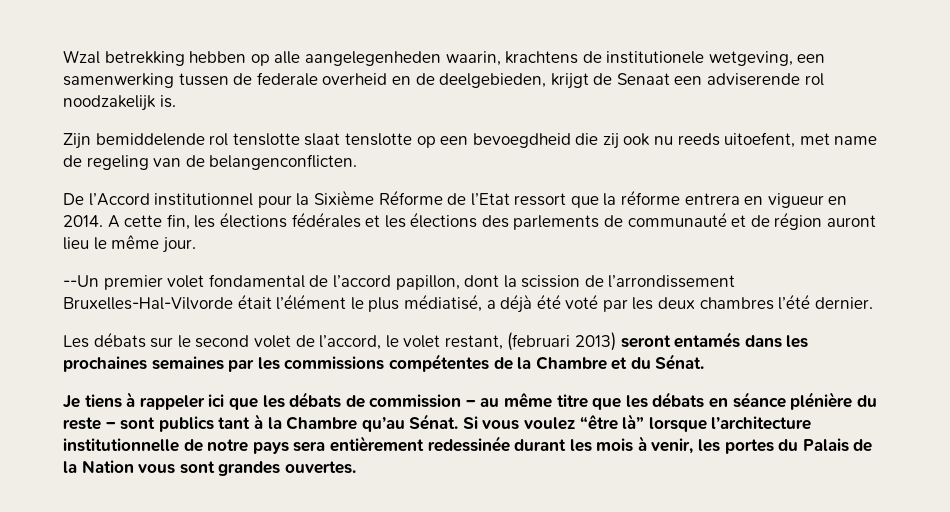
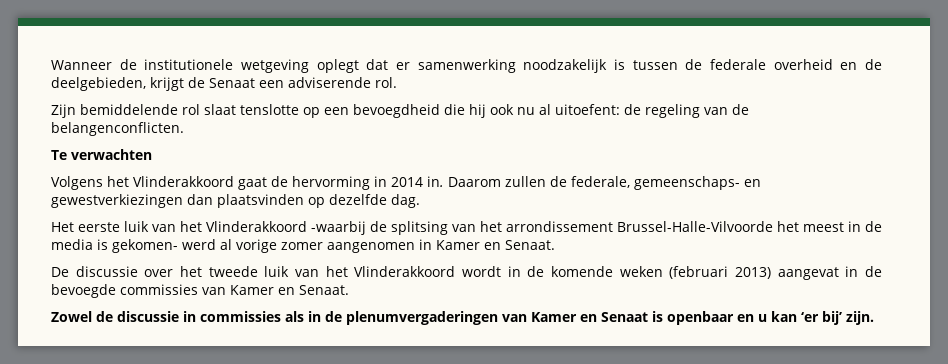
- Wzal betrekking hebben op alle aangelegenheden waarin, krachtens de institutionele wetgeving, een samenwerking tussen de federale overheid en de deelgebieden, krijgt de Senaat een adviserende rol noodzakelijk is.
+ Wanneer de institutionele wetgeving oplegt dat er samenwerking noodzakelijk is tussen de federale overheid en de deelgebieden, krijgt de Senaat een adviserende rol.
- Zijn bemiddelende rol tenslotte slaat tenslotte op een bevoegdheid die zij ook nu reeds uitoefent, met name de regeling van de belangenconflicten.
+ Zijn bemiddelende rol slaat tenslotte op een bevoegdheid die hij ook nu al uitoefent: de regeling van de belangenconflicten.
- De l’Accord institutionnel pour la Sixième Réforme de l’Etat ressort que la réforme entrera en vigueur en 2014. A cette fin, les élections fédérales et les élections des parlements de communauté et de région auront lieu le même jour.
- --Un premier volet fondamental de l’accord papillon, dont la scission de l’arrondissement Bruxelles-Hal-Vilvorde était l’élément le plus médiatisé, a déjà été voté par les deux chambres l’été dernier.
- Les débats sur le second volet de l’accord, le volet restant, (februari 2013) seront entamés dans les prochaines semaines par les commissions compétentes de la Chambre et du Sénat.
- Je tiens à rappeler ici que les débats de commission – au même titre que les débats en séance plénière du reste – sont publics tant à la Chambre qu’au Sénat. Si vous voulez “être là” lorsque l’architecture institutionnelle de notre pays sera entièrement redessinée durant les mois à venir, les portes du Palais de la Nation vous sont grandes ouvertes.
+ Te verwachten
+ Volgens het Vlinderakkoord gaat de hervorming in 2014 in. Daarom zullen de federale, gemeenschaps- en gewestverkiezingen dan plaatsvinden op dezelfde dag.
+ Het eerste luik van het Vlinderakkoord -waarbij de splitsing van het arrondissement Brussel-Halle-Vilvoorde het meest in de media is gekomen- werd al vorige zomer aangenomen in Kamer en Senaat.
+ De discussie over het tweede luik van het Vlinderakkoord wordt in de komende weken (februari 2013) aangevat in de bevoegde commissies van Kamer en Senaat.
+ Zowel de discussie in commissies als in de plenumvergaderingen van Kamer en Senaat is openbaar en u kan ‘er bij’ zijn.

